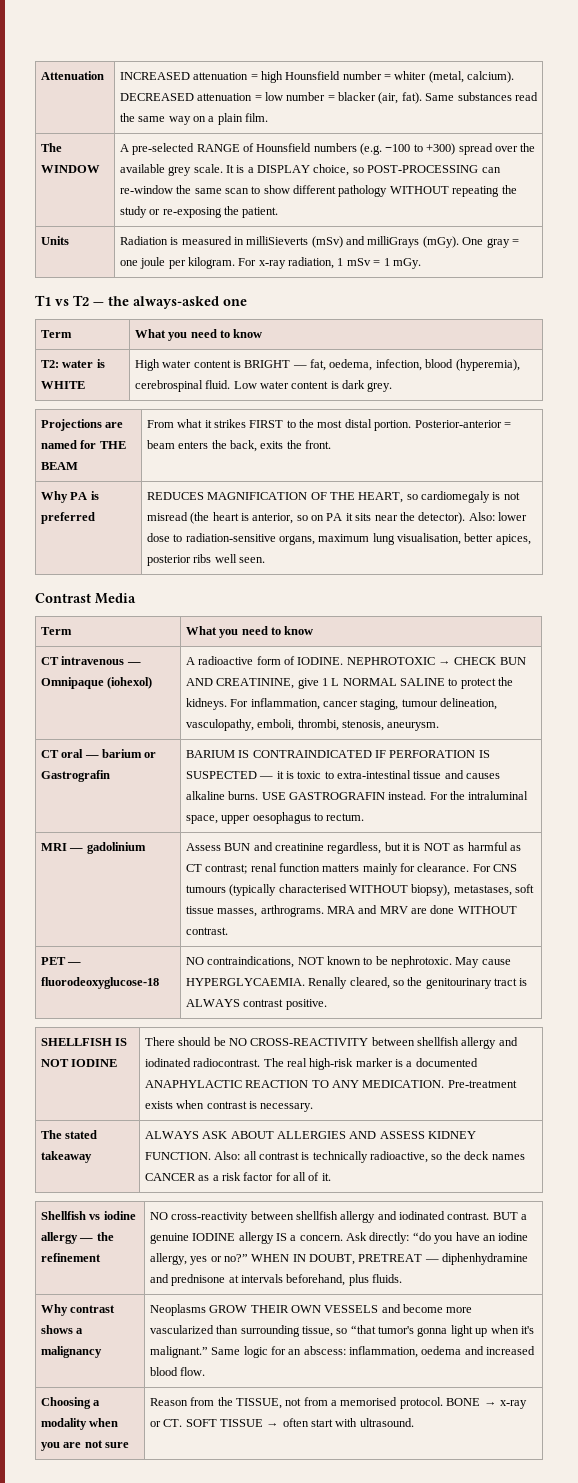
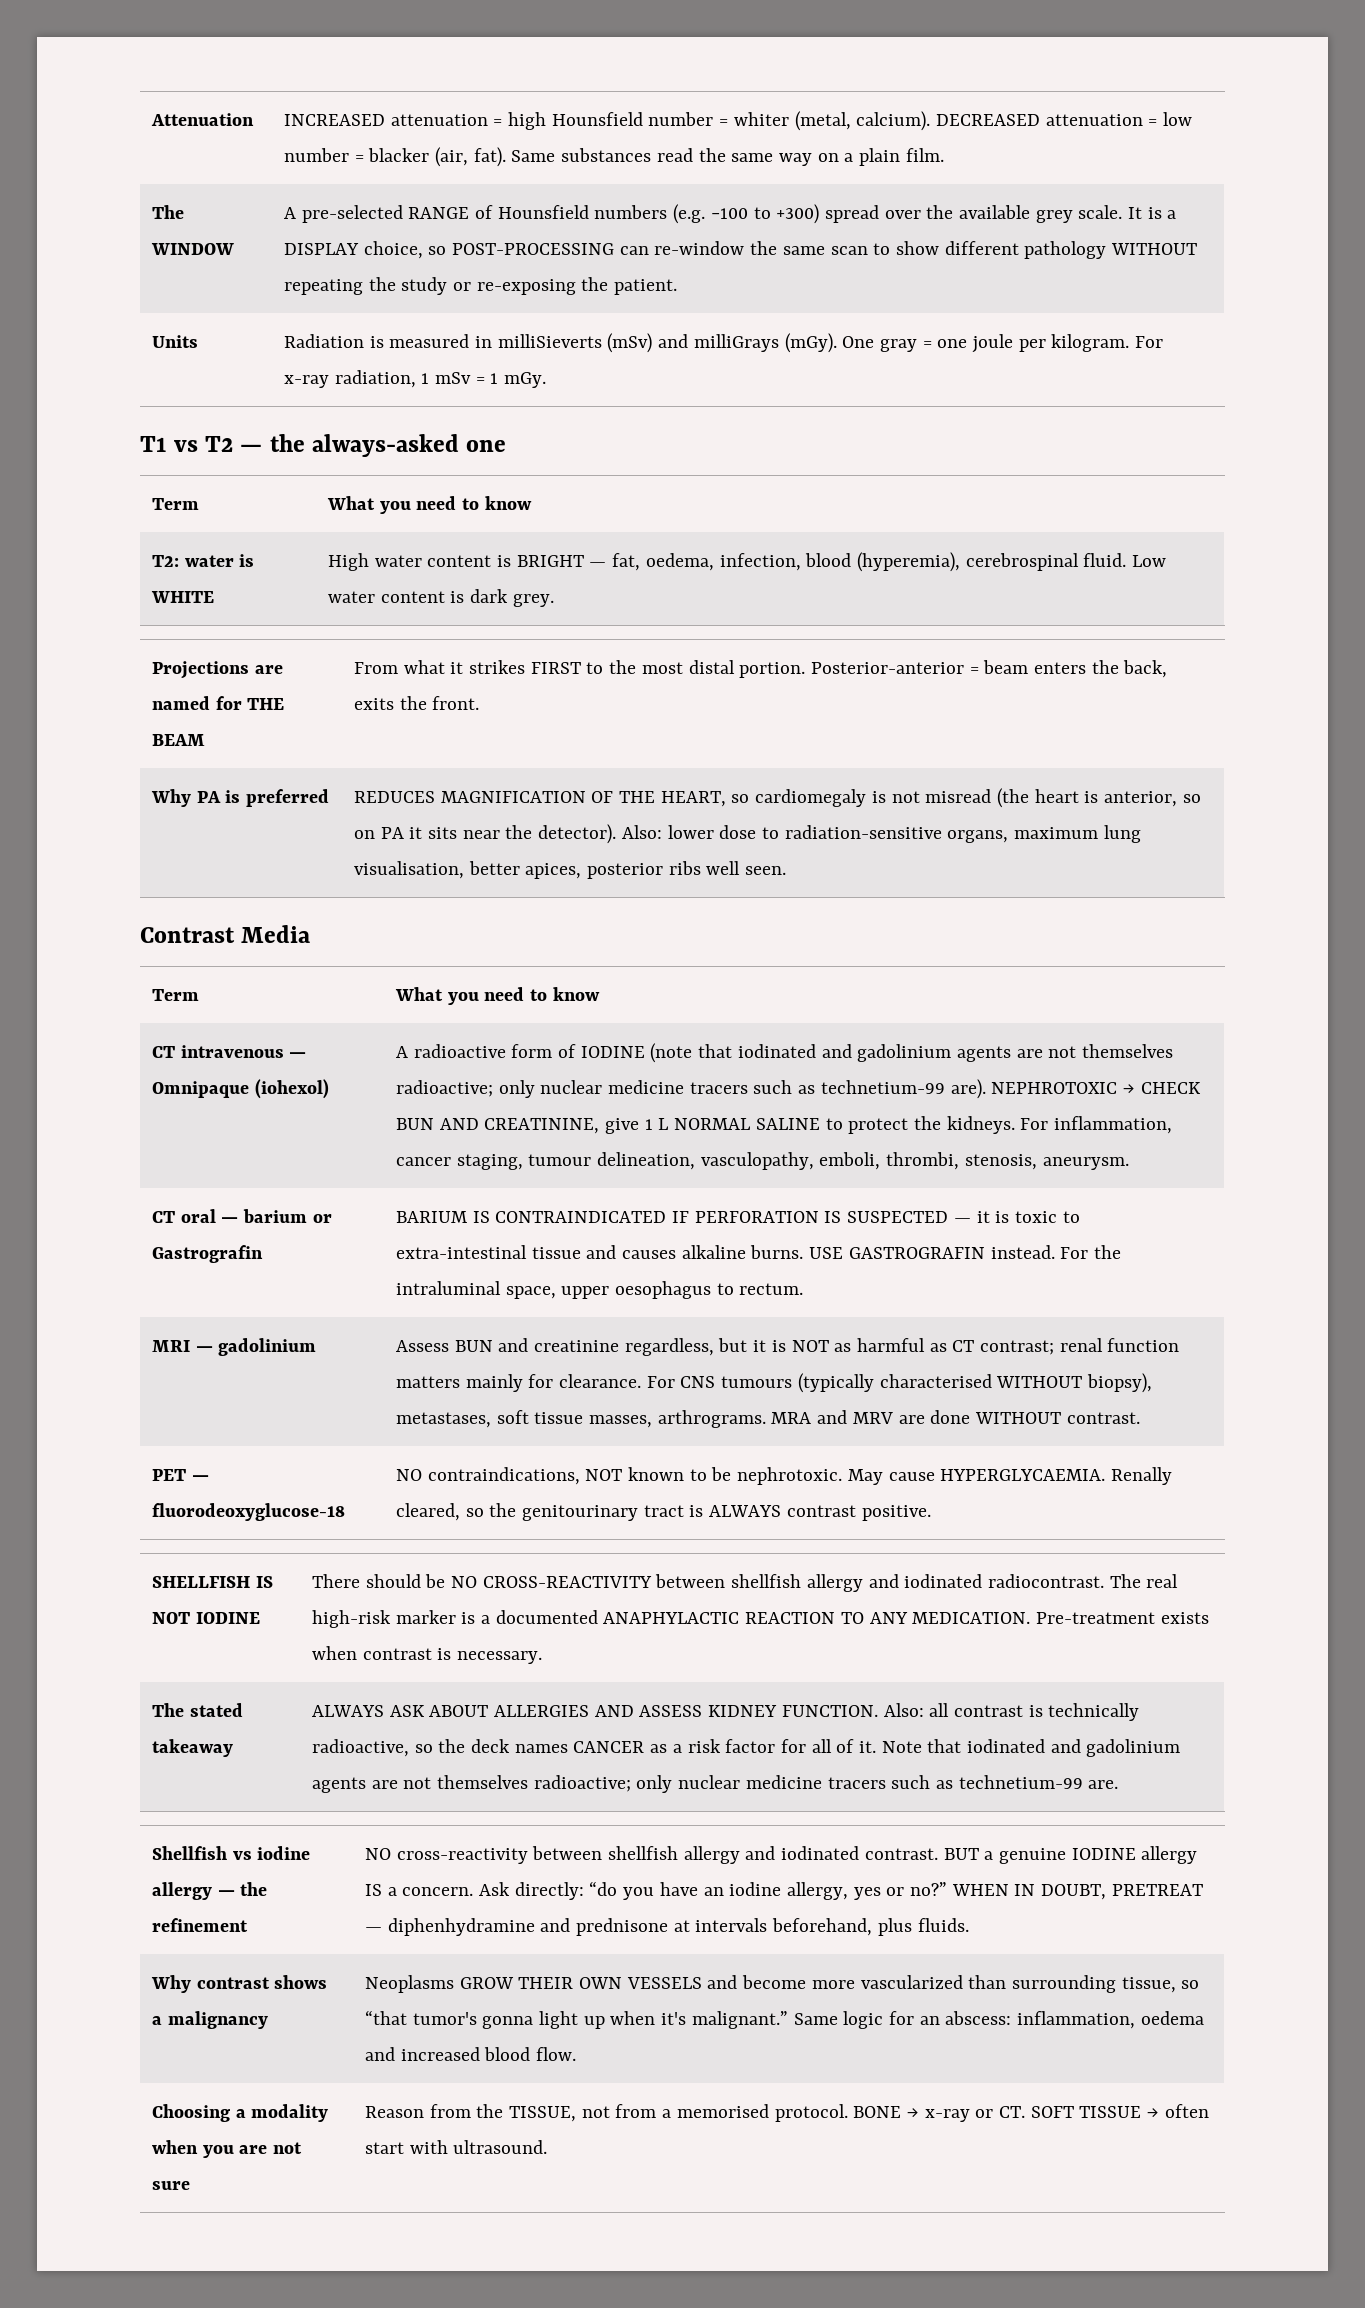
- A radioactive form of IODINE.
+ A radioactive form of IODINE (note that iodinated and gadolinium agents are not themselves radioactive; only nuclear medicine tracers such as technetium-99 are).
+ Note that iodinated and gadolinium agents are not themselves radioactive; only nuclear medicine tracers such as technetium-99 are.

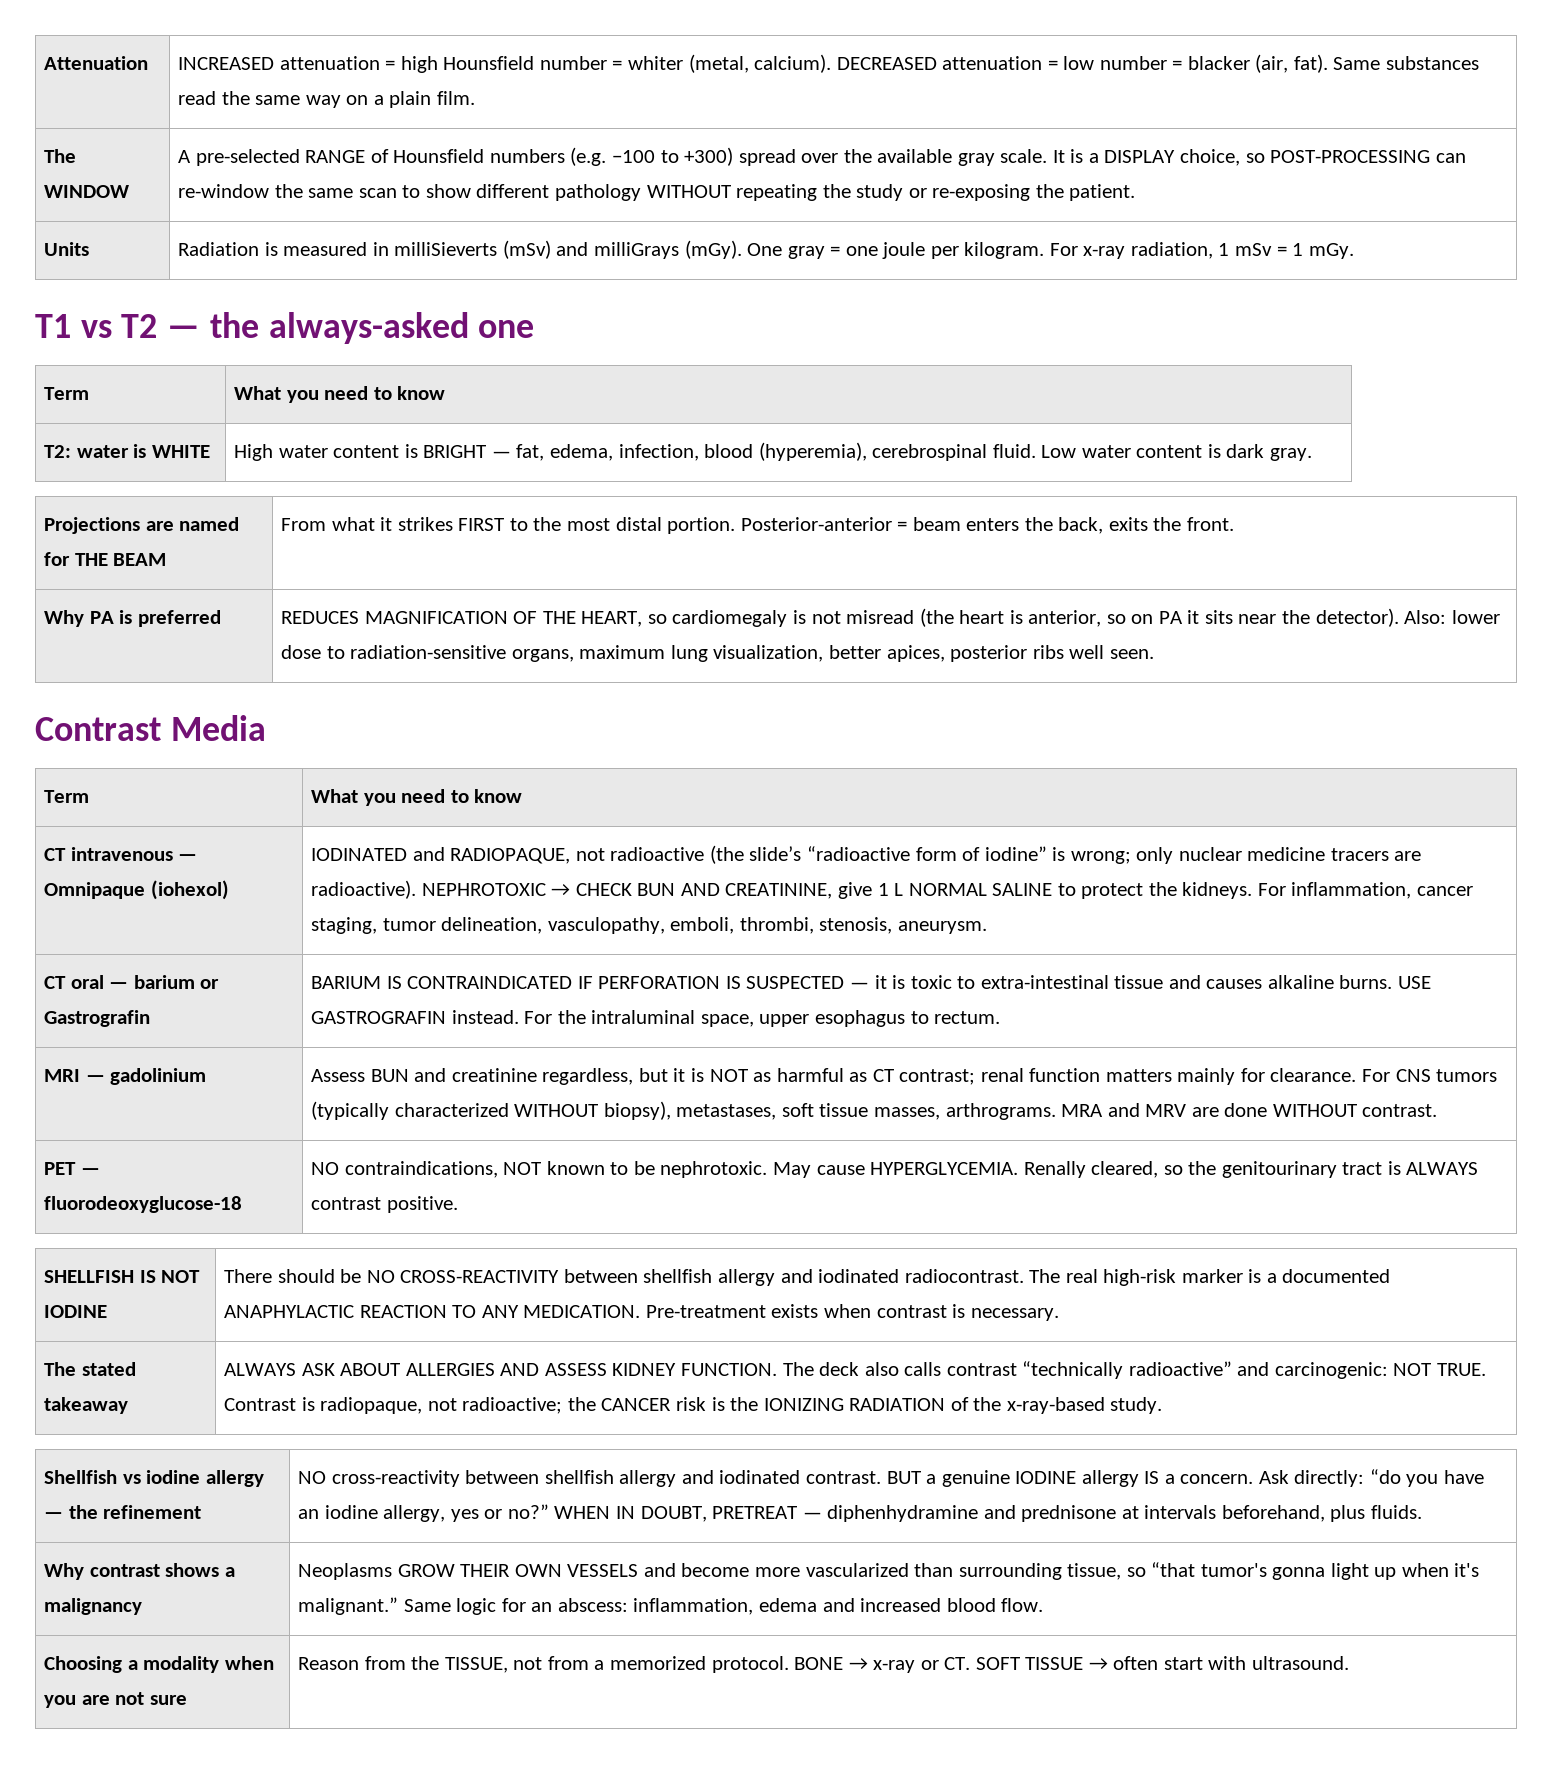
- A pre-selected RANGE of Hounsfield numbers (e.g. −100 to +300) spread over the available grey scale.
+ A pre-selected RANGE of Hounsfield numbers (e.g. −100 to +300) spread over the available gray scale.
- T2: water is WHITE | High water content is BRIGHT — fat, oedema, infection, blood (hyperemia), cerebrospinal fluid. Low water content is dark grey.
+ T2: water is WHITE | High water content is BRIGHT — fat, edema, infection, blood (hyperemia), cerebrospinal fluid. Low water content is dark gray.
- Also: lower dose to radiation-sensitive organs, maximum lung visualisation, better apices, posterior ribs well seen.
+ Also: lower dose to radiation-sensitive organs, maximum lung visualization, better apices, posterior ribs well seen.
- A radioactive form of IODINE (note that iodinated and gadolinium agents are not themselves radioactive; only nuclear medicine tracers such as technetium-99 are).
+ IODINATED and RADIOPAQUE, not radioactive (the slide’s “radioactive form of iodine” is wrong; only nuclear medicine tracers are radioactive).
- For inflammation, cancer staging, tumour delineation, vasculopathy, emboli, thrombi, stenosis, aneurysm.
+ For inflammation, cancer staging, tumor delineation, vasculopathy, emboli, thrombi, stenosis, aneurysm.
- CT oral — barium or Gastrografin | BARIUM IS CONTRAINDICATED IF PERFORATION IS SUSPECTED — it is toxic to extra-intestinal tissue and causes alkaline burns. USE GASTROGRAFIN instead. For the intraluminal space, upper oesophagus to rectum.
+ CT oral — barium or Gastrografin | BARIUM IS CONTRAINDICATED IF PERFORATION IS SUSPECTED — it is toxic to extra-intestinal tissue and causes alkaline burns. USE GASTROGRAFIN instead. For the intraluminal space, upper esophagus to rectum.
- For CNS tumours (typically characterised WITHOUT biopsy), metastases, soft tissue masses, arthrograms.
+ For CNS tumors (typically characterized WITHOUT biopsy), metastases, soft tissue masses, arthrograms.
- PET — fluorodeoxyglucose-18 | NO contraindications, NOT known to be nephrotoxic. May cause HYPERGLYCAEMIA. Renally cleared, so the genitourinary tract is ALWAYS contrast positive.
+ PET — fluorodeoxyglucose-18 | NO contraindications, NOT known to be nephrotoxic. May cause HYPERGLYCEMIA. Renally cleared, so the genitourinary tract is ALWAYS contrast positive.
- Also: all contrast is technically radioactive, so the deck names CANCER as a risk factor for all of it. Note that iodinated and gadolinium agents are not themselves radioactive; only nuclear medicine tracers such as technetium-99 are.
+ The deck also calls contrast “technically radioactive” and carcinogenic: NOT TRUE. Contrast is radiopaque, not radioactive; the CANCER risk is the IONIZING RADIATION of the x-ray-based study.
- Why contrast shows a malignancy | Neoplasms GROW THEIR OWN VESSELS and become more vascularized than surrounding tissue, so “that tumor's gonna light up when it's malignant.” Same logic for an abscess: inflammation, oedema and increased blood flow.
+ Why contrast shows a malignancy | Neoplasms GROW THEIR OWN VESSELS and become more vascularized than surrounding tissue, so “that tumor's gonna light up when it's malignant.” Same logic for an abscess: inflammation, edema and increased blood flow.
- Choosing a modality when you are not sure | Reason from the TISSUE, not from a memorised protocol. BONE → x-ray or CT. SOFT TISSUE → often start with ultrasound.
+ Choosing a modality when you are not sure | Reason from the TISSUE, not from a memorized protocol. BONE → x-ray or CT. SOFT TISSUE → often start with ultrasound.

